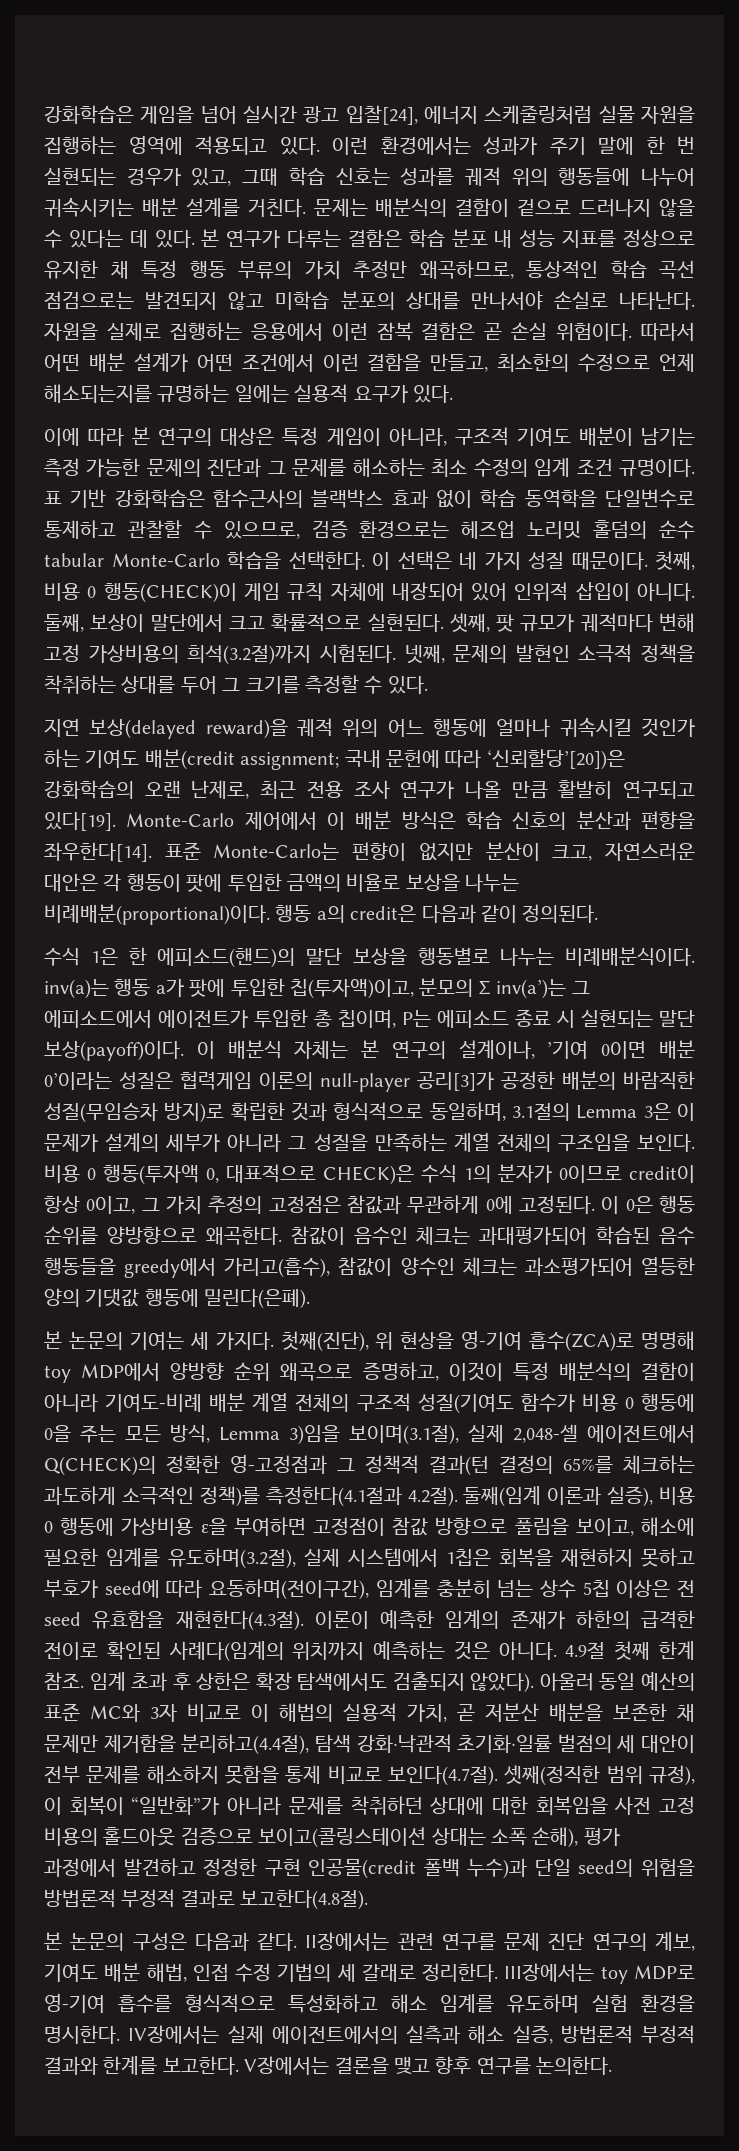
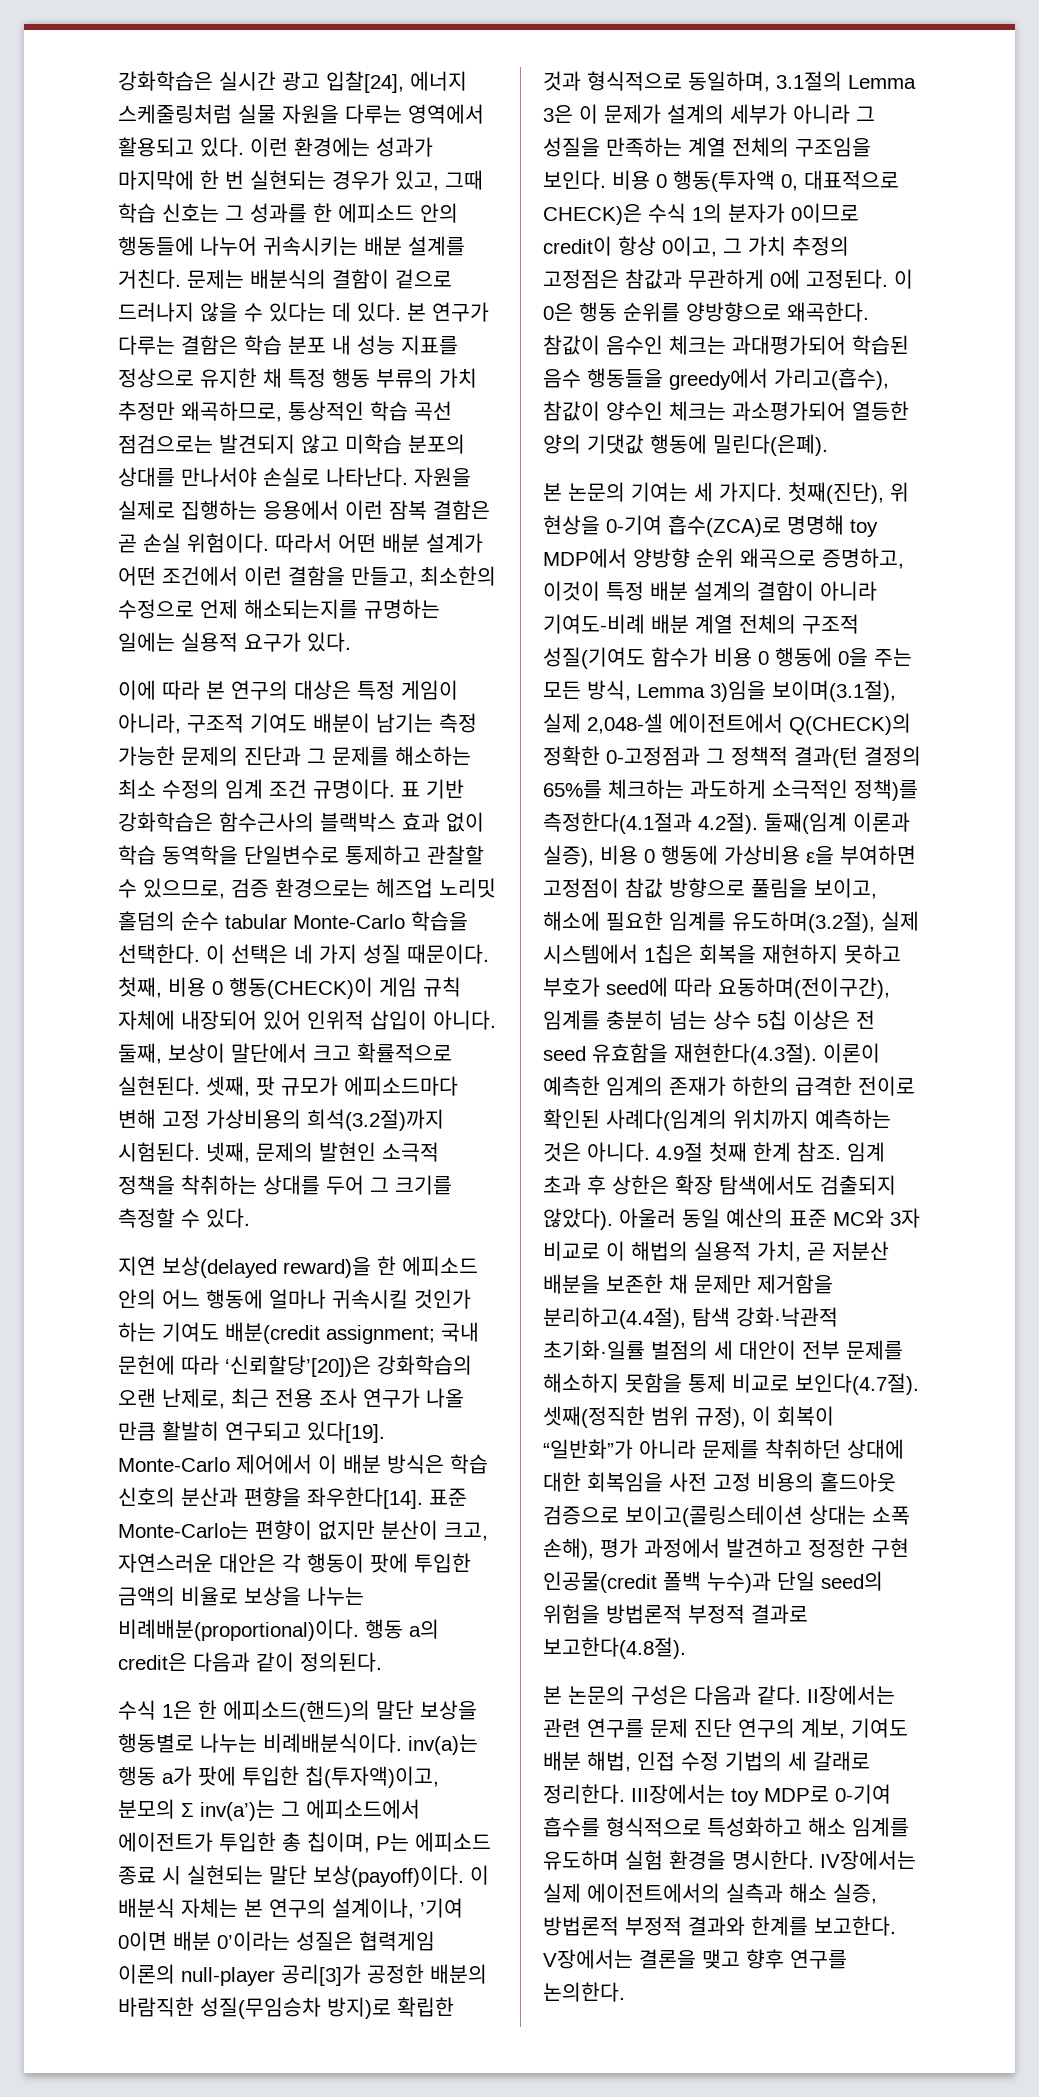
- 강화학습은 게임을 넘어 실시간 광고 입찰[24], 에너지 스케줄링처럼 실물 자원을 집행하는 영역에 적용되고 있다. 이런 환경에서는 성과가 주기 말에 한 번 실현되는 경우가 있고, 그때 학습 신호는 성과를 궤적 위의 행동들에 나누어 귀속시키는 배분 설계를 거친다.
+ 강화학습은 실시간 광고 입찰[24], 에너지 스케줄링처럼 실물 자원을 다루는 영역에서 활용되고 있다. 이런 환경에는 성과가 마지막에 한 번 실현되는 경우가 있고, 그때 학습 신호는 그 성과를 한 에피소드 안의 행동들에 나누어 귀속시키는 배분 설계를 거친다.
- 셋째, 팟 규모가 궤적마다 변해 고정 가상비용의 희석(3.2절)까지 시험된다.
+ 셋째, 팟 규모가 에피소드마다 변해 고정 가상비용의 희석(3.2절)까지 시험된다.
- 지연 보상(delayed reward)을 궤적 위의 어느 행동에 얼마나 귀속시킬 것인가 하는 기여도 배분(credit assignment; 국내 문헌에 따라 ‘신뢰할당’[20])은 강화학습의 오랜 난제로, 최근 전용 조사 연구가 나올 만큼 활발히 연구되고 있다[19].
+ 지연 보상(delayed reward)을 한 에피소드 안의 어느 행동에 얼마나 귀속시킬 것인가 하는 기여도 배분(credit assignment; 국내 문헌에 따라 ‘신뢰할당’[20])은 강화학습의 오랜 난제로, 최근 전용 조사 연구가 나올 만큼 활발히 연구되고 있다[19].
- 첫째(진단), 위 현상을 영-기여 흡수(ZCA)로 명명해 toy MDP에서 양방향 순위 왜곡으로 증명하고, 이것이 특정 배분식의 결함이 아니라 기여도-비례 배분 계열 전체의 구조적 성질(기여도 함수가 비용 0 행동에 0을 주는 모든 방식, Lemma 3)임을 보이며(3.1절), 실제 2,048-셀 에이전트에서 Q(CHECK)의 정확한 영-고정점과 그 정책적 결과(턴 결정의 65%를 체크하는 과도하게 소극적인 정책)를 측정한다(4.1절과 4.2절). 둘째(임계 이론과 실증), 비용 0 행동에 가상비용 ε을 부여하면 고정점이 참값 방향으로 풀림을 보이고, 해소에 필요한 임계를 유도하며(3.2절), 실제 시스템에서 1칩은 회복을 재현하지 못하고 부호가 seed에 따라 요동하며(전이구간), 임계를 충분히 넘는 상수 5칩 이상은 전 seed 유효함을 재현한다(4.3절). 이론이 예측한 임계의 존재가 하한의 급격한 전이로 확인된 사례다(임계의 위치까지 예측하는 것은 아니다.
+ 첫째(진단), 위 현상을 0-기여 흡수(ZCA)로 명명해 toy MDP에서 양방향 순위 왜곡으로 증명하고, 이것이 특정 배분 설계의 결함이 아니라 기여도-비례 배분 계열 전체의 구조적 성질(기여도 함수가 비용 0 행동에 0을 주는 모든 방식, Lemma 3)임을 보이며(3.1절), 실제 2,048-셀 에이전트에서 Q(CHECK)의 정확한 0-고정점과 그 정책적 결과(턴 결정의 65%를 체크하는 과도하게 소극적인 정책)를 측정한다(4.1절과 4.2절). 둘째(임계 이론과 실증), 비용 0 행동에 가상비용 ε을 부여하면 고정점이 참값 방향으로 풀림을 보이고, 해소에 필요한 임계를 유도하며(3.2절), 실제 시스템에서 1칩은 회복을 재현하지 못하고 부호가 seed에 따라 요동하며(전이구간), 임계를 충분히 넘는 상수 5칩 이상은 전 seed 유효함을 재현한다(4.3절). 이론이 예측한 임계의 존재가 하한의 급격한 전이로 확인된 사례다(임계의 위치까지 예측하는 것은 아니다.
- III장에서는 toy MDP로 영-기여 흡수를 형식적으로 특성화하고 해소 임계를 유도하며 실험 환경을 명시한다.
+ III장에서는 toy MDP로 0-기여 흡수를 형식적으로 특성화하고 해소 임계를 유도하며 실험 환경을 명시한다.

